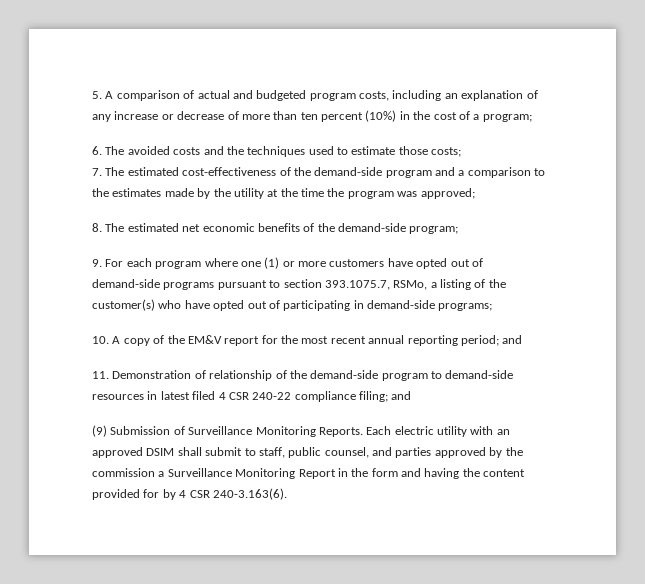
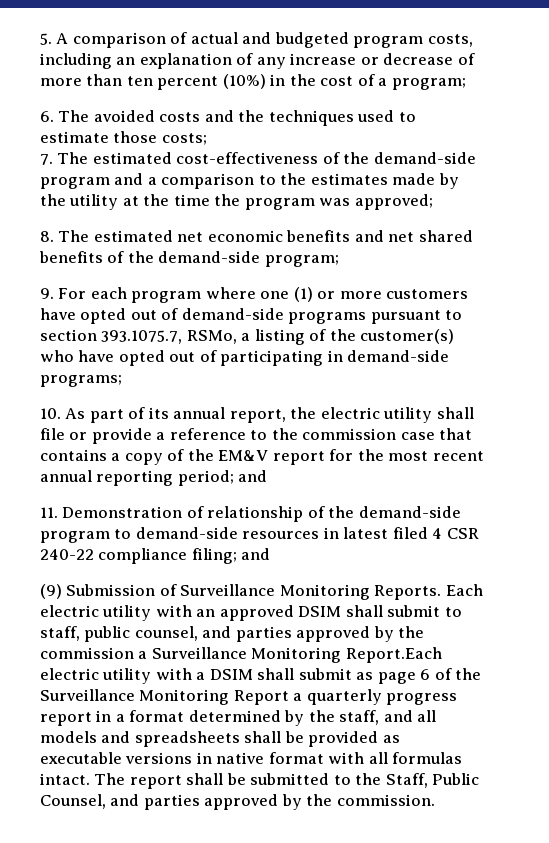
- 8. The estimated net economic benefits of the demand-side program;
+ 8. The estimated net economic benefits and net shared benefits of the demand-side program;
- 10. A copy of the EM&V report for the most recent annual reporting period; and
+ 10. As part of its annual report, the electric utility shall file or provide a reference to the commission case that contains a copy of the EM&V report for the most recent annual reporting period; and
- Each electric utility with an approved DSIM shall submit to staff, public counsel, and parties approved by the commission a Surveillance Monitoring Report in the form and having the content provided for by 4 CSR 240-3.163(6).
+ Each electric utility with an approved DSIM shall submit to staff, public counsel, and parties approved by the commission a Surveillance Monitoring Report.Each electric utility with a DSIM shall submit as page 6 of the Surveillance Monitoring Report a quarterly progress report in a format determined by the staff, and all models and spreadsheets shall be provided as executable versions in native format with all formulas intact. The report shall be submitted to the Staff, Public Counsel, and parties approved by the commission.

